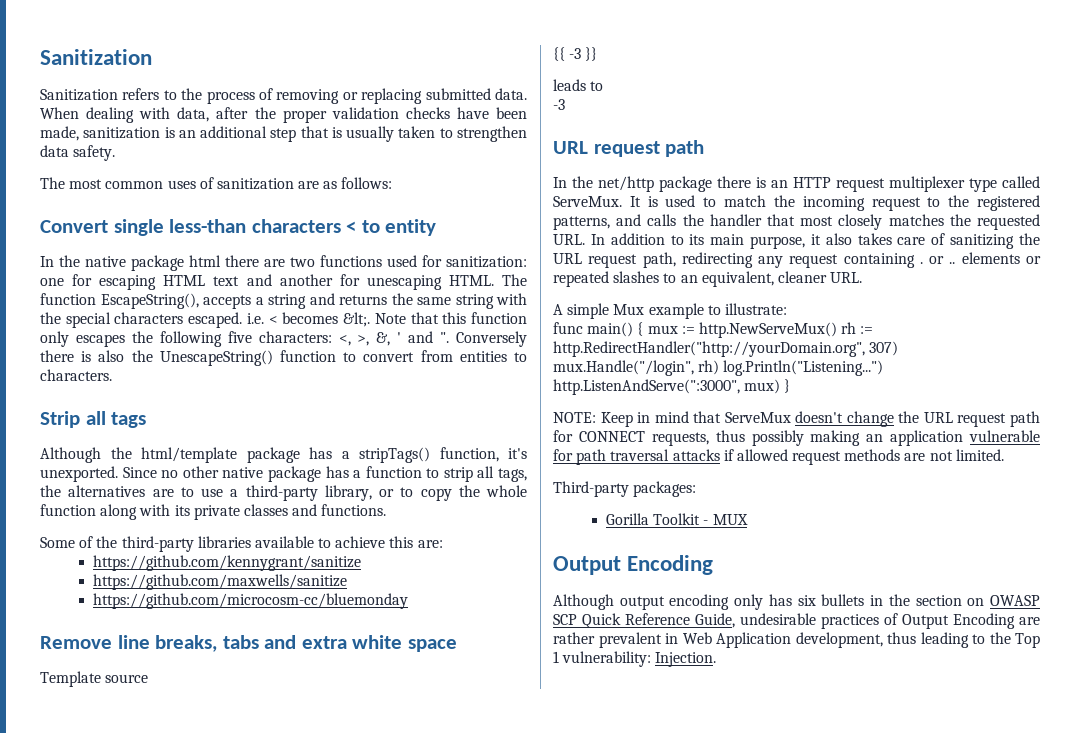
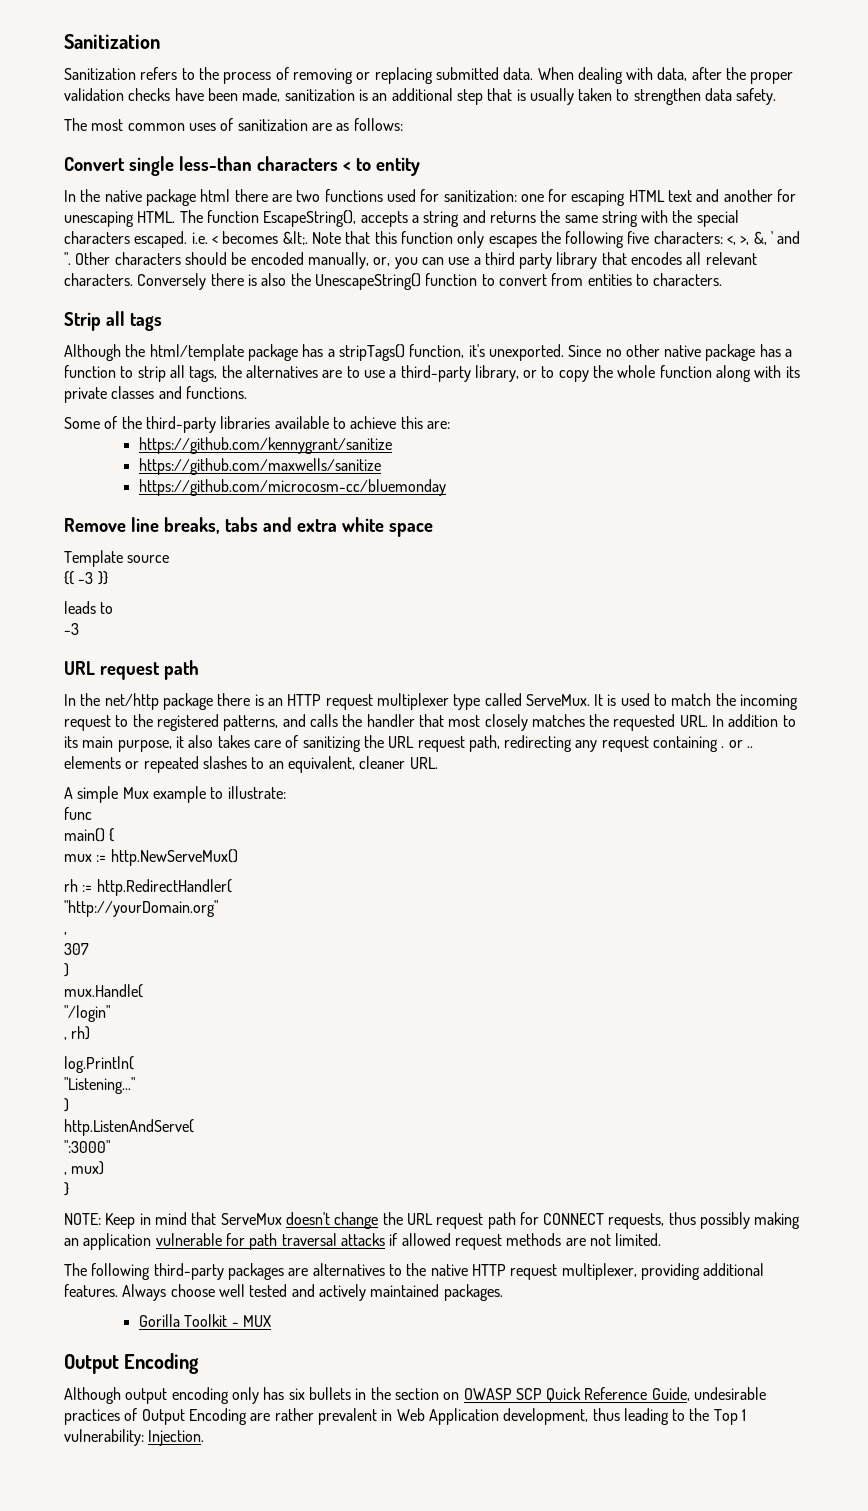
+ Other characters should be encoded manually, or, you can use a third party library that encodes all relevant characters.
- func main() { mux := http.NewServeMux() rh := http.RedirectHandler("http://yourDomain.org", 307) mux.Handle("/login", rh) log.Println("Listening...") http.ListenAndServe(":3000", mux) }
+ func
+ main() {
+ mux := http.NewServeMux()
+ rh := http.RedirectHandler(
+ "http://yourDomain.org"
+ ,
+ 307
+ )
+ mux.Handle(
+ "/login"
+ , rh)
+ log.Println(
+ "Listening..."
+ )
+ http.ListenAndServe(
+ ":3000"
+ , mux)
+ }
- Third-party packages:
+ The following third-party packages are alternatives to the native HTTP request multiplexer, providing additional features. Always choose well tested and actively maintained packages.

